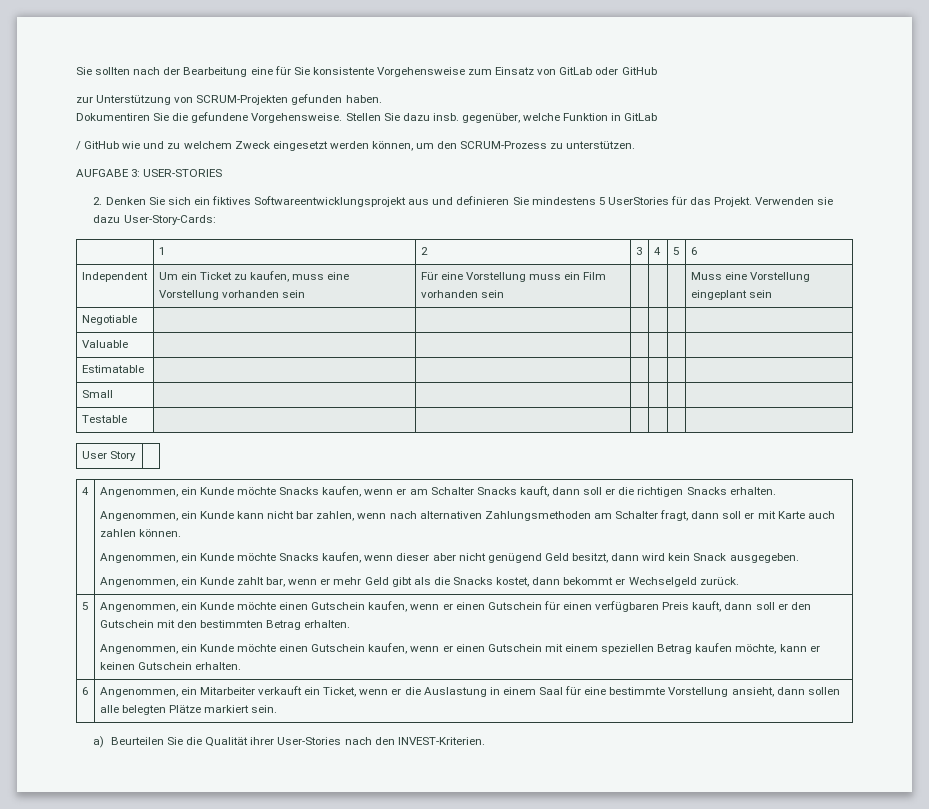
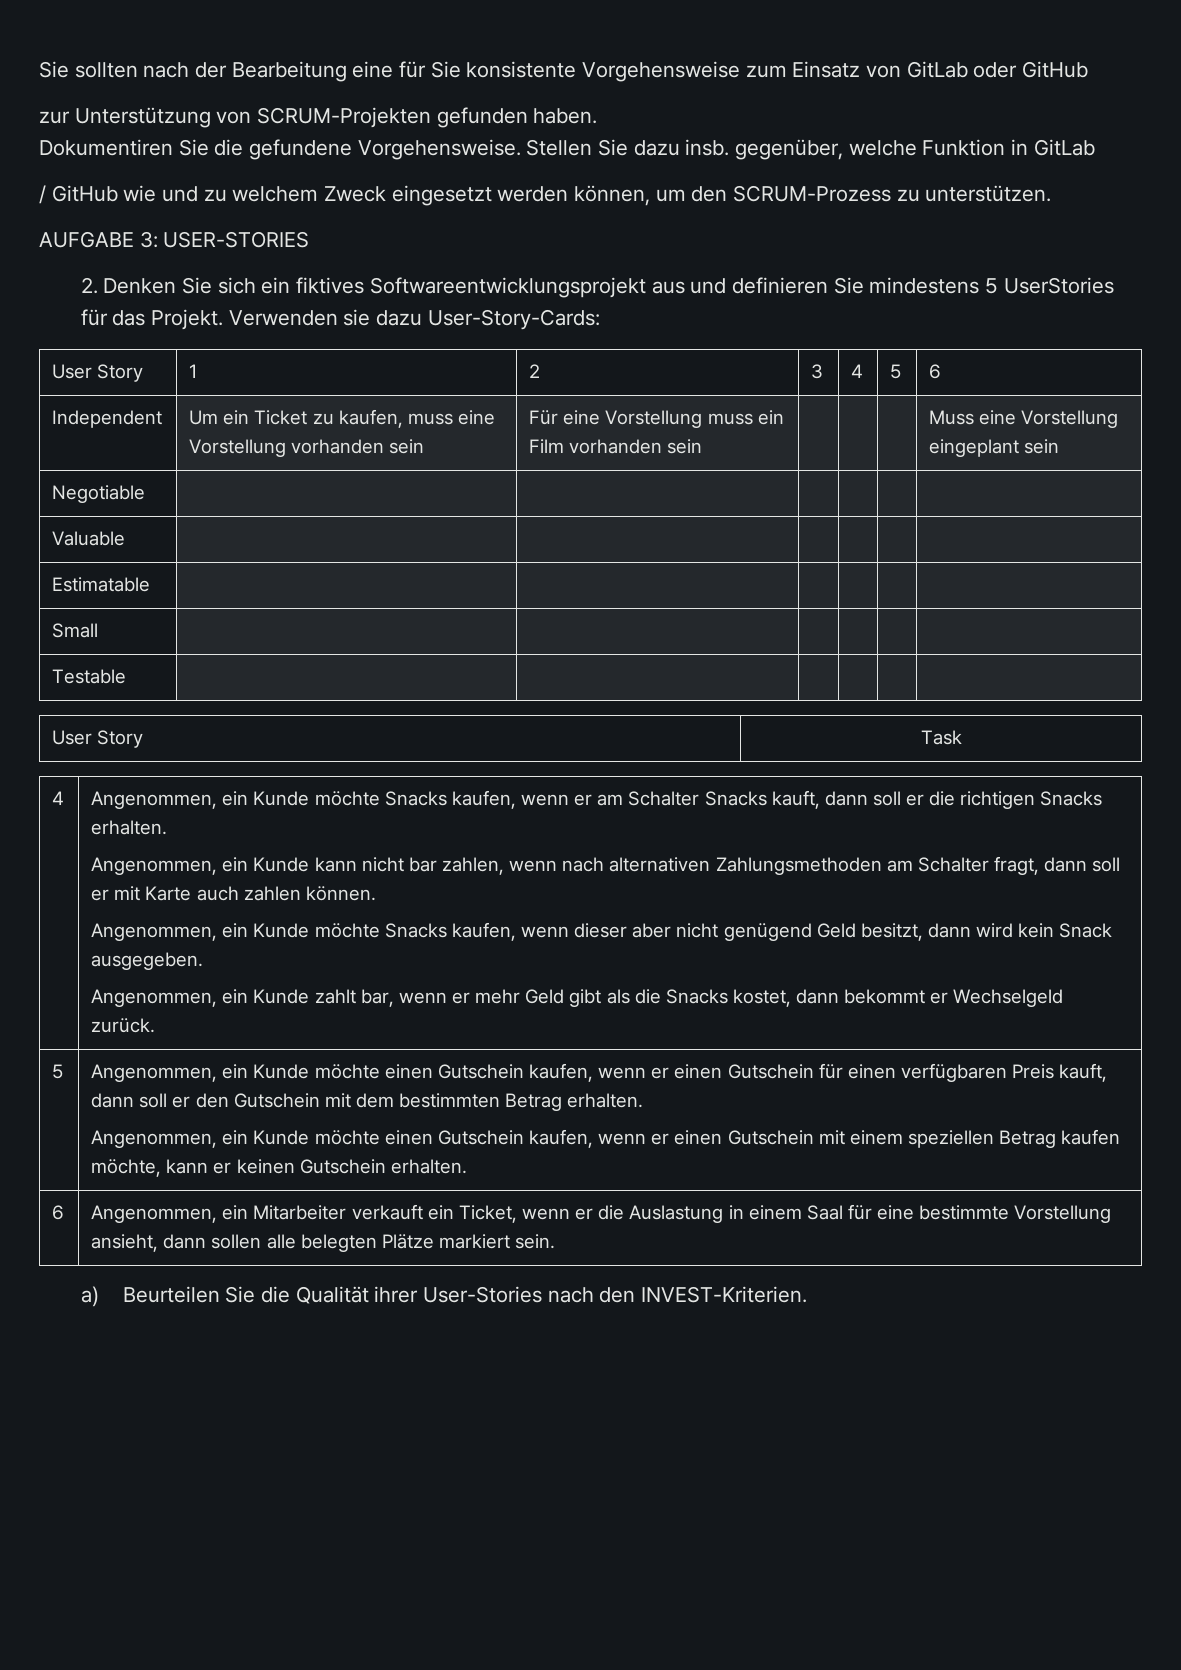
- | 1 | 2 | 3 | 4 | 5 | 6
+ User Story | 1 | 2 | 3 | 4 | 5 | 6
- User Story |
+ User Story | Task
- Angenommen, ein Kunde möchte einen Gutschein kaufen, wenn er einen Gutschein für einen verfügbaren Preis kauft, dann soll er den Gutschein mit den bestimmten Betrag erhalten.
+ Angenommen, ein Kunde möchte einen Gutschein kaufen, wenn er einen Gutschein für einen verfügbaren Preis kauft, dann soll er den Gutschein mit dem bestimmten Betrag erhalten.

